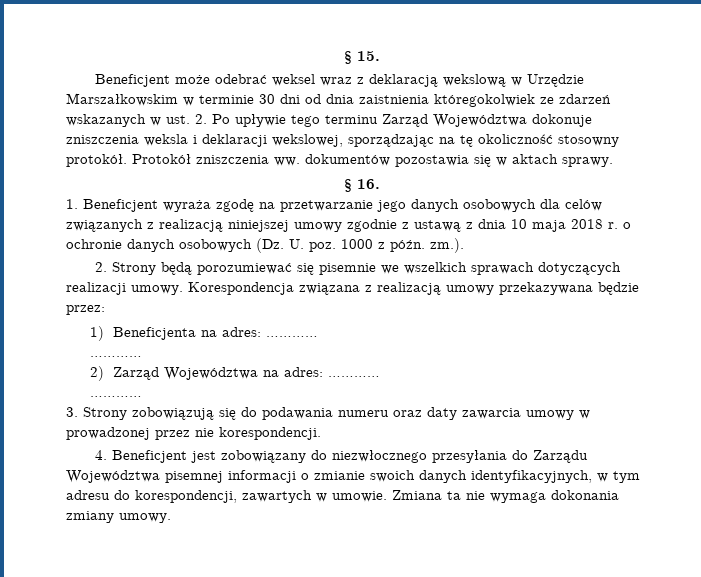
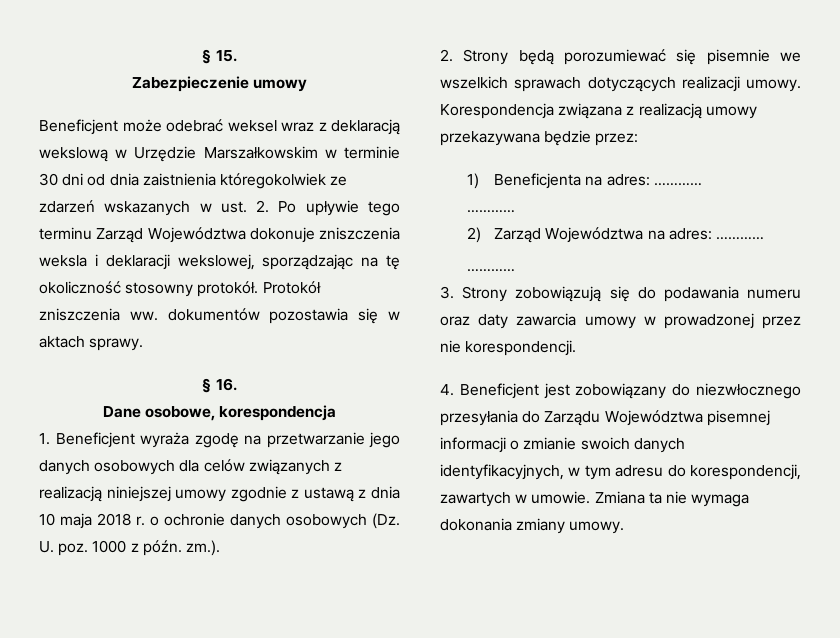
+ Zabezpieczenie umowy
+ Dane osobowe, korespondencja

